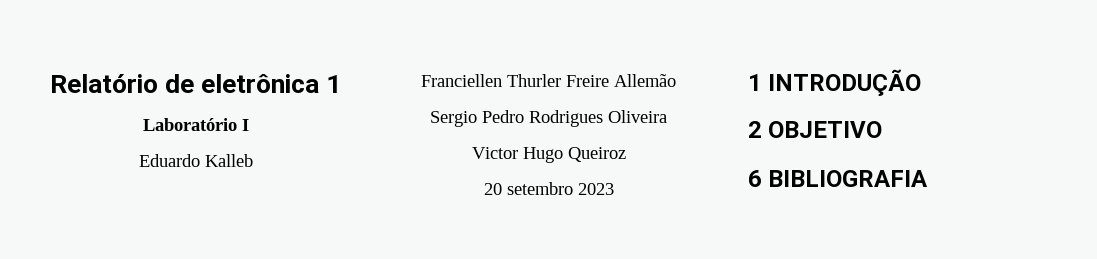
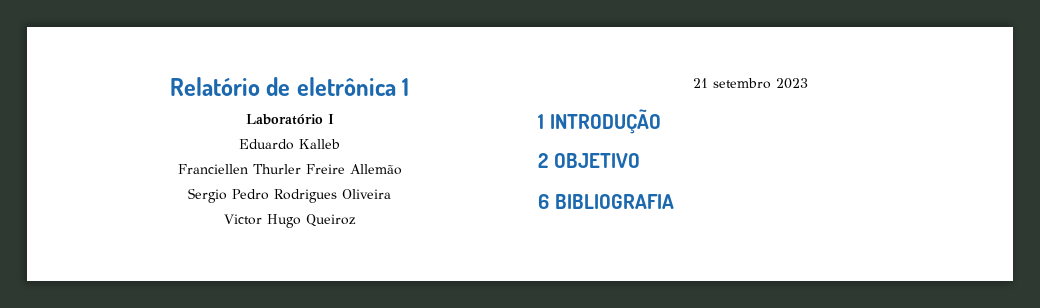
- 20 setembro 2023
+ 21 setembro 2023

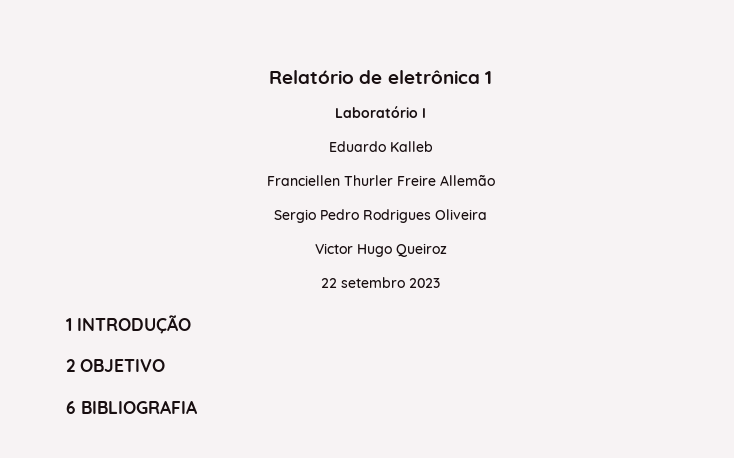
- 21 setembro 2023
+ 22 setembro 2023

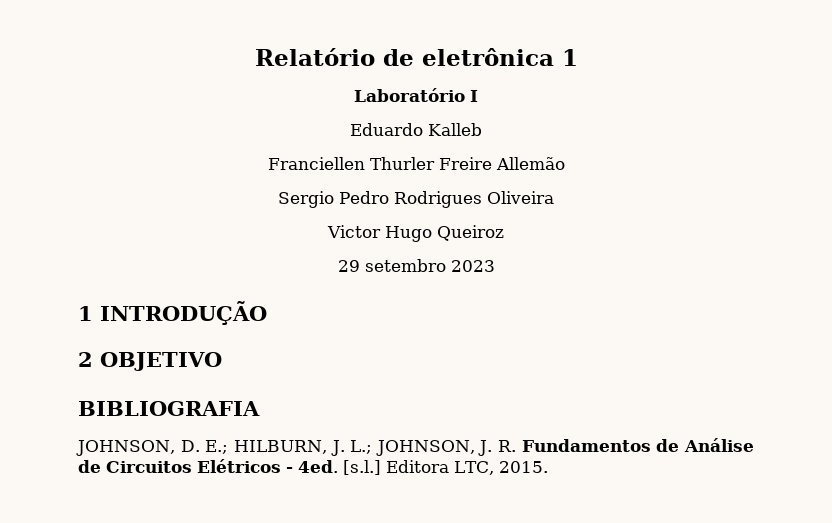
- 22 setembro 2023
+ 29 setembro 2023
- 6 BIBLIOGRAFIA
+ BIBLIOGRAFIA
+ JOHNSON, D. E.; HILBURN, J. L.; JOHNSON, J. R. Fundamentos de Análise de Circuitos Elétricos - 4ed. [s.l.] Editora LTC, 2015.

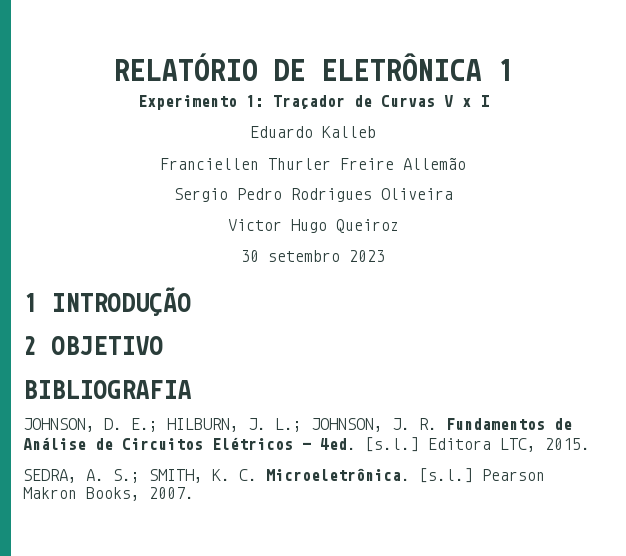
- Relatório de eletrônica 1
- Laboratório I
+ RELATÓRIO DE ELETRÔNICA 1
+ Experimento 1: Traçador de Curvas V x I
- 29 setembro 2023
+ 30 setembro 2023
+ SEDRA, A. S.; SMITH, K. C. Microeletrônica. [s.l.] Pearson Makron Books, 2007.

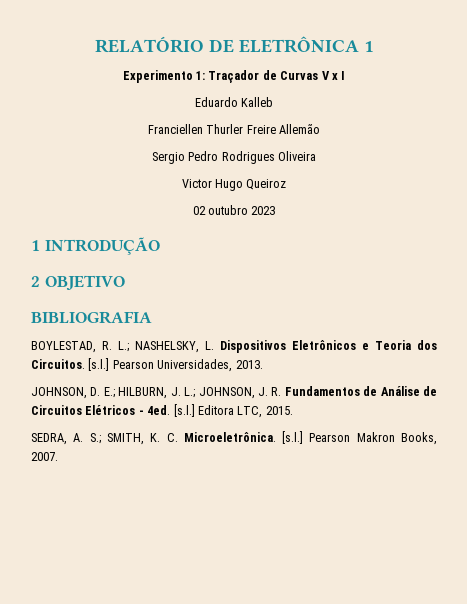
- 30 setembro 2023
+ 02 outubro 2023
+ BOYLESTAD, R. L.; NASHELSKY, L. Dispositivos Eletrônicos e Teoria dos Circuitos. [s.l.] Pearson Universidades, 2013.

